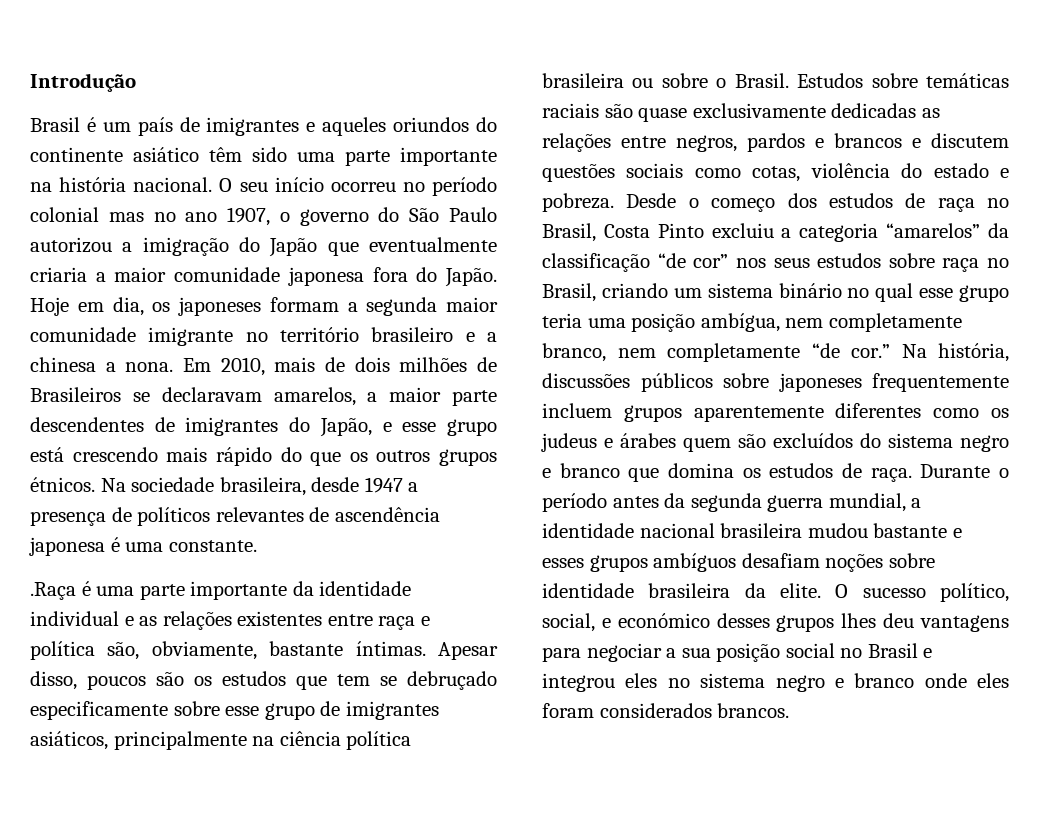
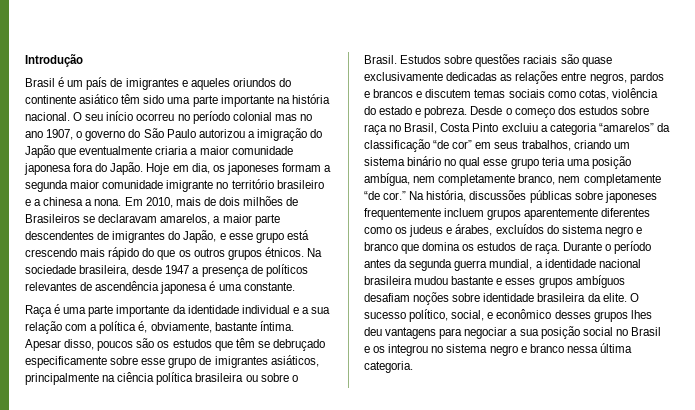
- .Raça é uma parte importante da identidade individual e as relações existentes entre raça e política são, obviamente, bastante íntimas.
+ Raça é uma parte importante da identidade individual e a sua relação com a política é, obviamente, bastante íntima.
- Apesar disso, poucos são os estudos que tem se debruçado especificamente sobre esse grupo de imigrantes asiáticos, principalmente na ciência política brasileira ou sobre o Brasil.
+ Apesar disso, poucos são os estudos que têm se debruçado especificamente sobre esse grupo de imigrantes asiáticos, principalmente na ciência política brasileira ou sobre o Brasil.
- Estudos sobre temáticas raciais são quase exclusivamente dedicadas as relações entre negros, pardos e brancos e discutem questões sociais como cotas, violência do estado e pobreza.
+ Estudos sobre questões raciais são quase exclusivamente dedicadas as relações entre negros, pardos e brancos e discutem temas sociais como cotas, violência do estado e pobreza.
- Desde o começo dos estudos de raça no Brasil, Costa Pinto excluiu a categoria “amarelos” da classificação “de cor” nos seus estudos sobre raça no Brasil, criando um sistema binário no qual esse grupo teria uma posição ambígua, nem completamente branco, nem completamente “de cor.”
+ Desde o começo dos estudos sobre raça no Brasil, Costa Pinto excluiu a categoria “amarelos” da classificação “de cor” em seus trabalhos, criando um sistema binário no qual esse grupo teria uma posição ambígua, nem completamente branco, nem completamente “de cor.”
- Na história, discussões públicos sobre japoneses frequentemente incluem grupos aparentemente diferentes como os judeus e árabes quem são excluídos do sistema negro e branco que domina os estudos de raça.
+ Na história, discussões públicas sobre japoneses frequentemente incluem grupos aparentemente diferentes como os judeus e árabes, excluídos do sistema negro e branco que domina os estudos de raça.
- O sucesso político, social, e económico desses grupos lhes deu vantagens para negociar a sua posição social no Brasil e integrou eles no sistema negro e branco onde eles foram considerados brancos.
+ O sucesso político, social, e econômico desses grupos lhes deu vantagens para negociar a sua posição social no Brasil e os integrou no sistema negro e branco nessa última categoria.

